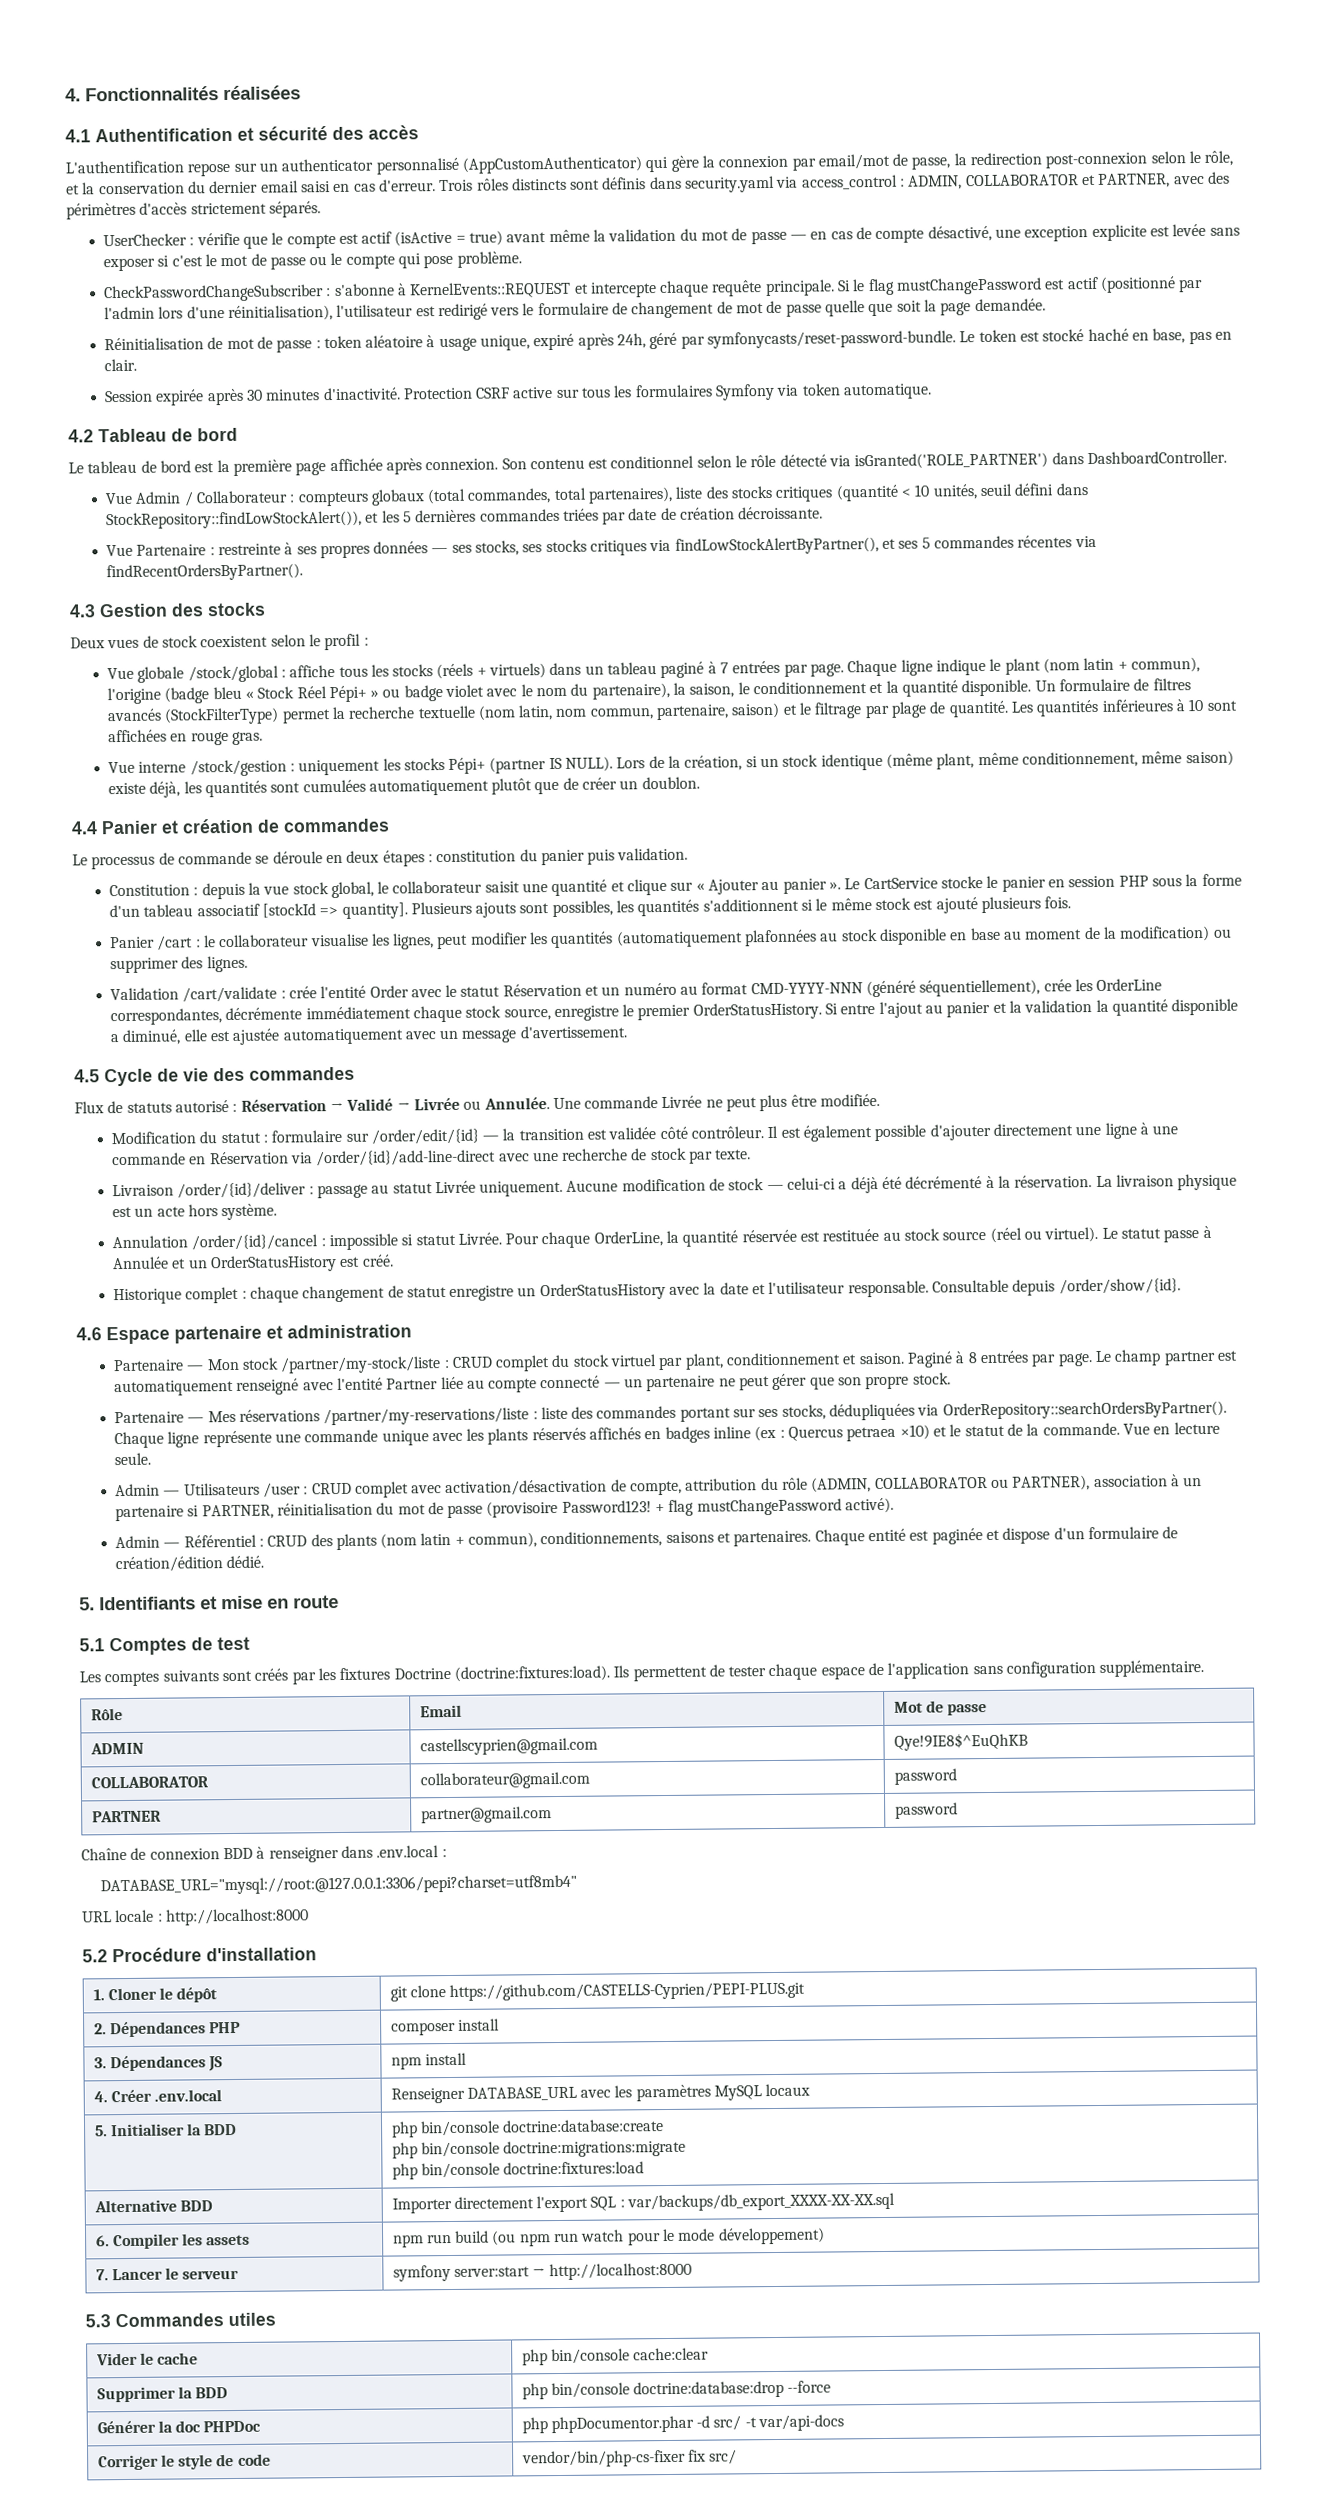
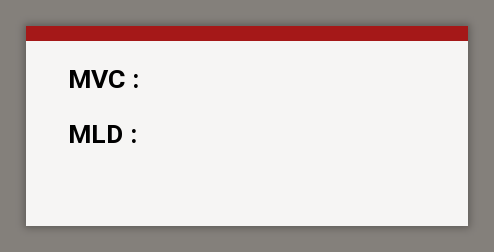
- 4. Fonctionnalités réalisées
- 4.1 Authentification et sécurité des accès
- L'authentification repose sur un authenticator personnalisé (AppCustomAuthenticator) qui gère la connexion par email/mot de passe, la redirection post-connexion selon le rôle, et la conservation du dernier email saisi en cas d'erreur. Trois rôles distincts sont définis dans security.yaml via access_control : ADMIN, COLLABORATOR et PARTNER, avec des périmètres d'accès strictement séparés.
- UserChecker : vérifie que le compte est actif (isActive = true) avant même la validation du mot de passe — en cas de compte désactivé, une exception explicite est levée sans exposer si c'est le mot de passe ou le compte qui pose problème.
- CheckPasswordChangeSubscriber : s'abonne à KernelEvents::REQUEST et intercepte chaque requête principale. Si le flag mustChangePassword est actif (positionné par l'admin lors d'une réinitialisation), l'utilisateur est redirigé vers le formulaire de changement de mot de passe quelle que soit la page demandée.
- Réinitialisation de mot de passe : token aléatoire à usage unique, expiré après 24h, géré par symfonycasts/reset-password-bundle. Le token est stocké haché en base, pas en clair.
- Session expirée après 30 minutes d'inactivité. Protection CSRF active sur tous les formulaires Symfony via token automatique.
- 4.2 Tableau de bord
- Le tableau de bord est la première page affichée après connexion. Son contenu est conditionnel selon le rôle détecté via isGranted('ROLE_PARTNER') dans DashboardController.
- Vue Admin / Collaborateur : compteurs globaux (total commandes, total partenaires), liste des stocks critiques (quantité < 10 unités, seuil défini dans StockRepository::findLowStockAlert()), et les 5 dernières commandes triées par date de création décroissante.
- Vue Partenaire : restreinte à ses propres données — ses stocks, ses stocks critiques via findLowStockAlertByPartner(), et ses 5 commandes récentes via findRecentOrdersByPartner().
- 4.3 Gestion des stocks
- Deux vues de stock coexistent selon le profil :
- Vue globale /stock/global : affiche tous les stocks (réels + virtuels) dans un tableau paginé à 7 entrées par page. Chaque ligne indique le plant (nom latin + commun), l'origine (badge bleu « Stock Réel Pépi+ » ou badge violet avec le nom du partenaire), la saison, le conditionnement et la quantité disponible. Un formulaire de filtres avancés (StockFilterType) permet la recherche textuelle (nom latin, nom commun, partenaire, saison) et le filtrage par plage de quantité. Les quantités inférieures à 10 sont affichées en rouge gras.
- Vue interne /stock/gestion : uniquement les stocks Pépi+ (partner IS NULL). Lors de la création, si un stock identique (même plant, même conditionnement, même saison) existe déjà, les quantités sont cumulées automatiquement plutôt que de créer un doublon.
- 4.4 Panier et création de commandes
- Le processus de commande se déroule en deux étapes : constitution du panier puis validation.
- Constitution : depuis la vue stock global, le collaborateur saisit une quantité et clique sur « Ajouter au panier ». Le CartService stocke le panier en session PHP sous la forme d'un tableau associatif [stockId => quantity]. Plusieurs ajouts sont possibles, les quantités s'additionnent si le même stock est ajouté plusieurs fois.
- Panier /cart : le collaborateur visualise les lignes, peut modifier les quantités (automatiquement plafonnées au stock disponible en base au moment de la modification) ou supprimer des lignes.
- Validation /cart/validate : crée l'entité Order avec le statut Réservation et un numéro au format CMD-YYYY-NNN (généré séquentiellement), crée les OrderLine correspondantes, décrémente immédiatement chaque stock source, enregistre le premier OrderStatusHistory. Si entre l'ajout au panier et la validation la quantité disponible a diminué, elle est ajustée automatiquement avec un message d'avertissement.
- 4.5 Cycle de vie des commandes
- Flux de statuts autorisé : Réservation → Validé → Livrée ou Annulée. Une commande Livrée ne peut plus être modifiée.
- Modification du statut : formulaire sur /order/edit/{id} — la transition est validée côté contrôleur. Il est également possible d'ajouter directement une ligne à une commande en Réservation via /order/{id}/add-line-direct avec une recherche de stock par texte.
- Livraison /order/{id}/deliver : passage au statut Livrée uniquement. Aucune modification de stock — celui-ci a déjà été décrémenté à la réservation. La livraison physique est un acte hors système.
- Annulation /order/{id}/cancel : impossible si statut Livrée. Pour chaque OrderLine, la quantité réservée est restituée au stock source (réel ou virtuel). Le statut passe à Annulée et un OrderStatusHistory est créé.
- Historique complet : chaque changement de statut enregistre un OrderStatusHistory avec la date et l'utilisateur responsable. Consultable depuis /order/show/{id}.
- 4.6 Espace partenaire et administration
- Partenaire — Mon stock /partner/my-stock/liste : CRUD complet du stock virtuel par plant, conditionnement et saison. Paginé à 8 entrées par page. Le champ partner est automatiquement renseigné avec l'entité Partner liée au compte connecté — un partenaire ne peut gérer que son propre stock.
- Partenaire — Mes réservations /partner/my-reservations/liste : liste des commandes portant sur ses stocks, dédupliquées via OrderRepository::searchOrdersByPartner(). Chaque ligne représente une commande unique avec les plants réservés affichés en badges inline (ex : Quercus petraea ×10) et le statut de la commande. Vue en lecture seule.
- Admin — Utilisateurs /user : CRUD complet avec activation/désactivation de compte, attribution du rôle (ADMIN, COLLABORATOR ou PARTNER), association à un partenaire si PARTNER, réinitialisation du mot de passe (provisoire Password123! + flag mustChangePassword activé).
- Admin — Référentiel : CRUD des plants (nom latin + commun), conditionnements, saisons et partenaires. Chaque entité est paginée et dispose d'un formulaire de création/édition dédié.
- 5. Identifiants et mise en route
- 5.1 Comptes de test
- Les comptes suivants sont créés par les fixtures Doctrine (doctrine:fixtures:load). Ils permettent de tester chaque espace de l'application sans configuration supplémentaire.
- Rôle | Email | Mot de passe
- ADMIN | castellscyprien@gmail.com | Qye!9IE8$^EuQhKB
- COLLABORATOR | collaborateur@gmail.com | password
- PARTNER | partner@gmail.com | password
- Chaîne de connexion BDD à renseigner dans .env.local :
- DATABASE_URL="mysql://root:@127.0.0.1:3306/pepi?charset=utf8mb4"
- URL locale : http://localhost:8000
- 5.2 Procédure d'installation
- 1. Cloner le dépôt | git clone https://github.com/CASTELLS-Cyprien/PEPI-PLUS.git
- 2. Dépendances PHP | composer install
- 3. Dépendances JS | npm install
- 4. Créer .env.local | Renseigner DATABASE_URL avec les paramètres MySQL locaux
- 5. Initialiser la BDD | php bin/console doctrine:database:create
- php bin/console doctrine:migrations:migrate
- php bin/console doctrine:fixtures:load
- Alternative BDD | Importer directement l'export SQL : var/backups/db_export_XXXX-XX-XX.sql
- 6. Compiler les assets | npm run build (ou npm run watch pour le mode développement)
- 7. Lancer le serveur | symfony server:start → http://localhost:8000
- 5.3 Commandes utiles
- Vider le cache | php bin/console cache:clear
- Supprimer la BDD | php bin/console doctrine:database:drop --force
- Générer la doc PHPDoc | php phpDocumentor.phar -d src/ -t var/api-docs
- Corriger le style de code | vendor/bin/php-cs-fixer fix src/
+ MVC :
+ MLD :

